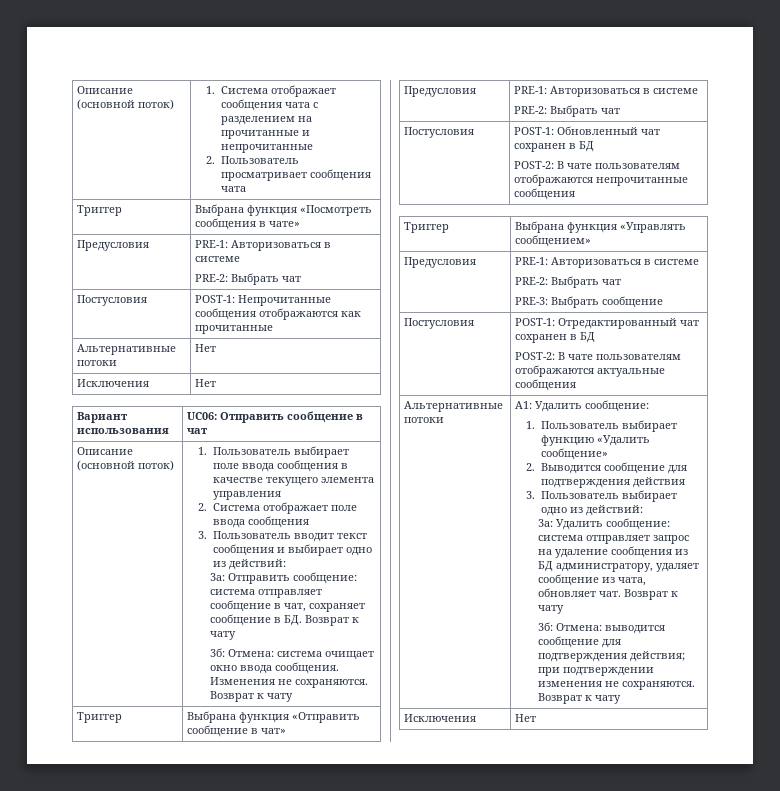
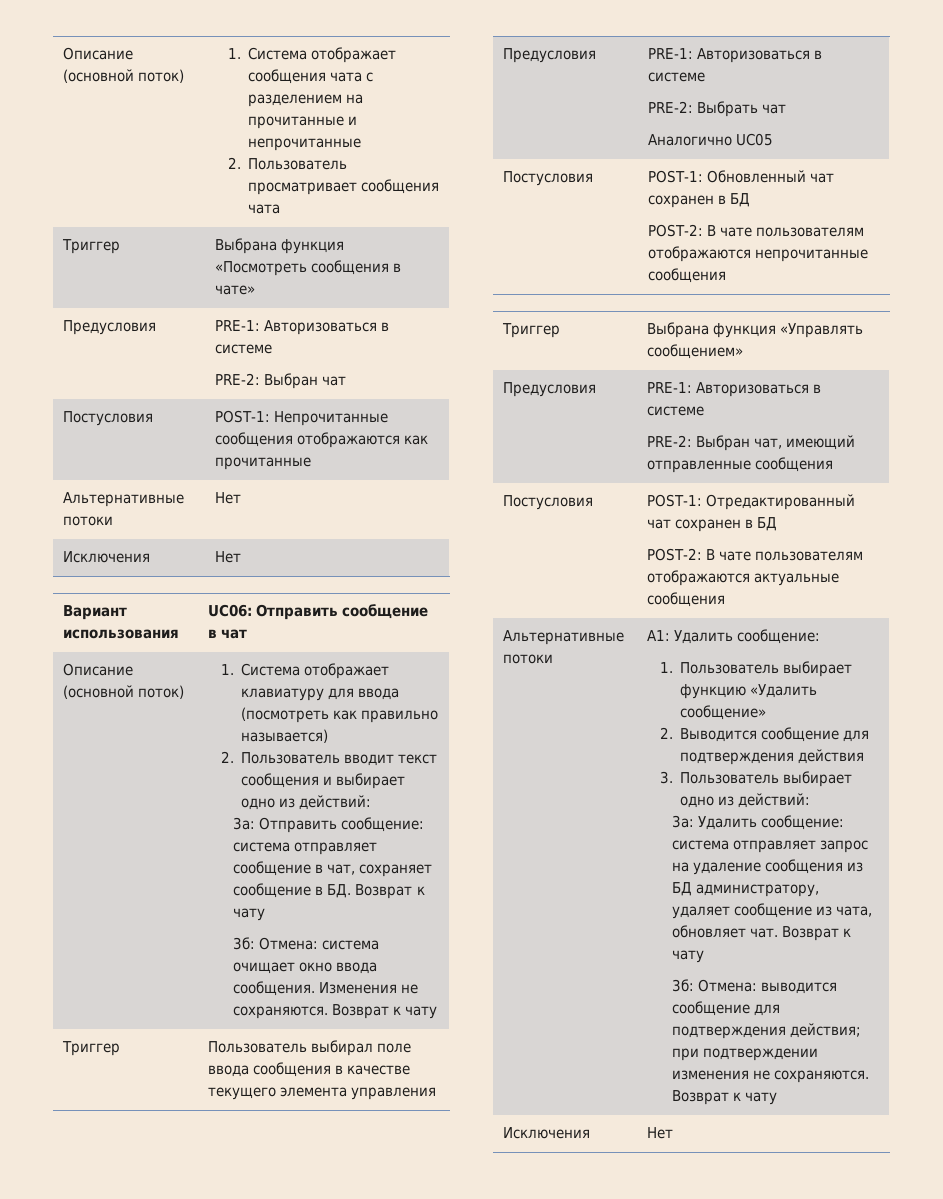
  Триггер | Выбрана функция «Посмотреть сообщения в чате»
  Предусловия | PRE-1: Авторизоваться в системе
- PRE-2: Выбрать чат
+ PRE-2: Выбран чат
- 1. Пользователь выбирает поле ввода сообщения в качестве текущего элемента управления
- 2. Система отображает поле ввода сообщения
- 3. Пользователь вводит текст сообщения и выбирает одно из действий:
+ 1. Система отображает клавиатуру для ввода (посмотреть как правильно называется)
+ 2. Пользователь вводит текст сообщения и выбирает одно из действий:
- Триггер | Выбрана функция «Отправить сообщение в чат»
+ Триггер | Пользователь выбирал поле ввода сообщения в качестве текущего элемента управления
  Предусловия | PRE-1: Авторизоваться в системе
  PRE-2: Выбрать чат
+ Аналогично UC05
  Триггер | Выбрана функция «Управлять сообщением»
  Предусловия | PRE-1: Авторизоваться в системе
- PRE-2: Выбрать чат
- PRE-3: Выбрать сообщение
+ PRE-2: Выбран чат, имеющий отправленные сообщения

